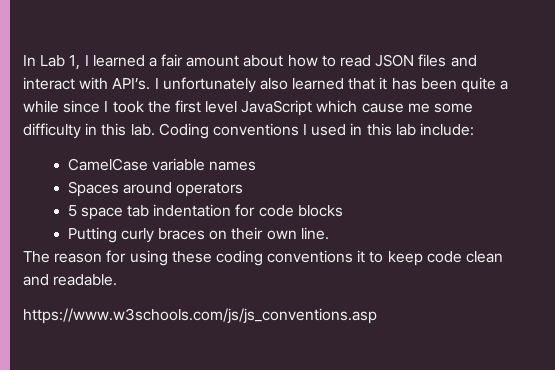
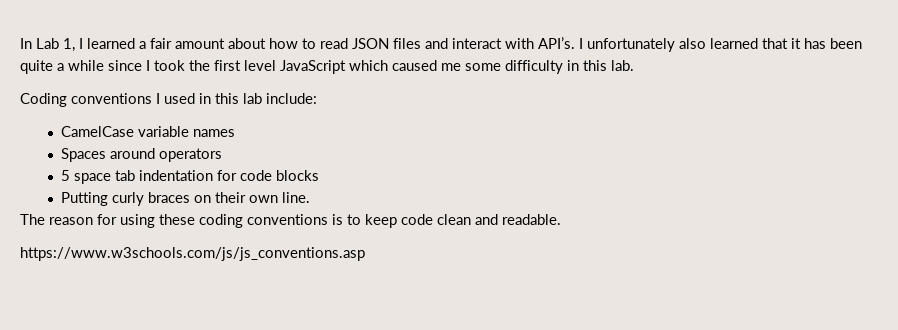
- I unfortunately also learned that it has been quite a while since I took the first level JavaScript which cause me some difficulty in this lab. Coding conventions I used in this lab include:
+ I unfortunately also learned that it has been quite a while since I took the first level JavaScript which caused me some difficulty in this lab.
+ Coding conventions I used in this lab include:
- The reason for using these coding conventions it to keep code clean and readable.
+ The reason for using these coding conventions is to keep code clean and readable.

